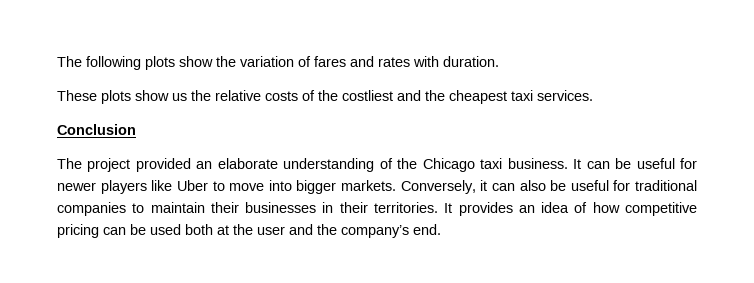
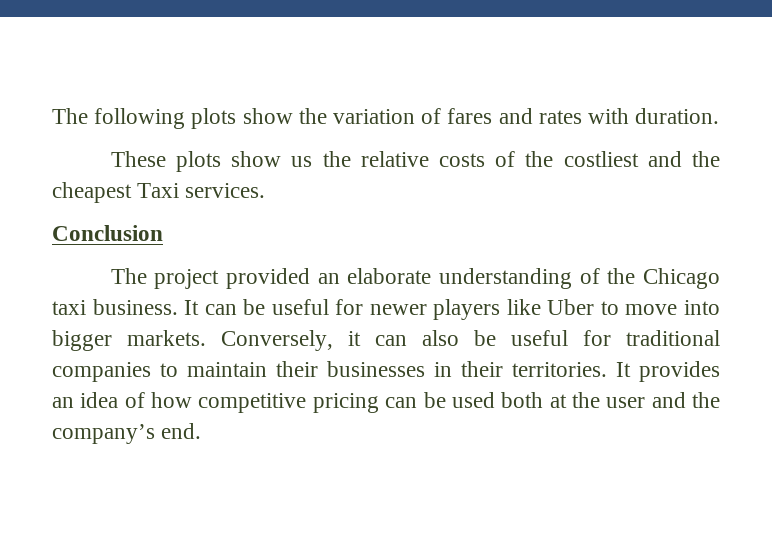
- These plots show us the relative costs of the costliest and the cheapest taxi services.
+ These plots show us the relative costs of the costliest and the cheapest Taxi services.

